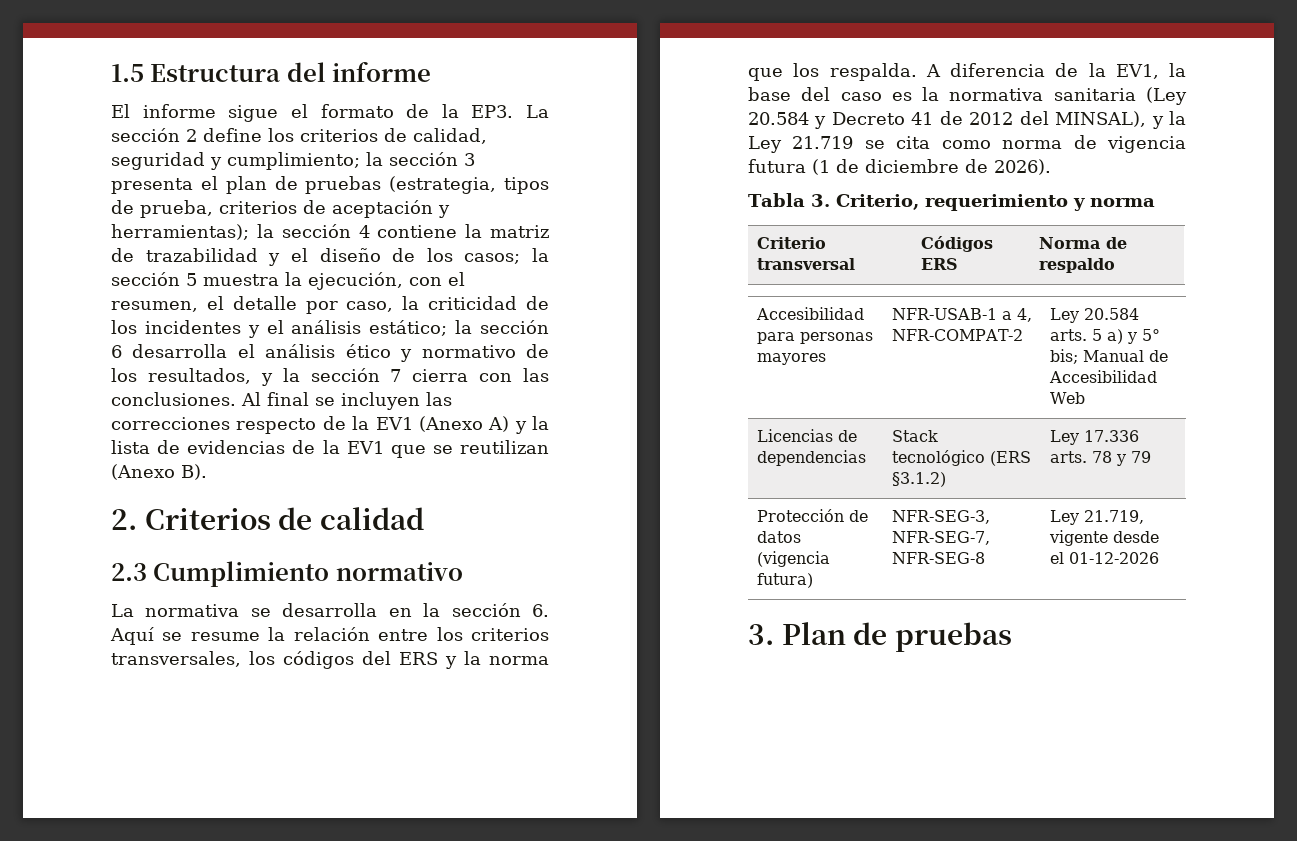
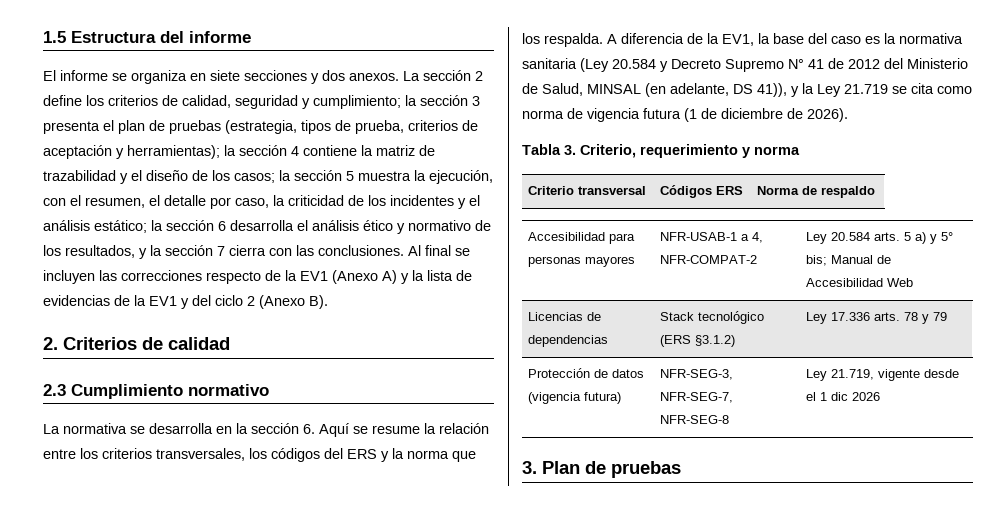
- El informe sigue el formato de la EP3. La sección 2 define los criterios de calidad, seguridad y cumplimiento;
+ El informe se organiza en siete secciones y dos anexos. La sección 2 define los criterios de calidad, seguridad y cumplimiento;
- Al final se incluyen las correcciones respecto de la EV1 (Anexo A) y la lista de evidencias de la EV1 que se reutilizan (Anexo B).
+ Al final se incluyen las correcciones respecto de la EV1 (Anexo A) y la lista de evidencias de la EV1 y del ciclo 2 (Anexo B).
- A diferencia de la EV1, la base del caso es la normativa sanitaria (Ley 20.584 y Decreto 41 de 2012 del MINSAL), y la Ley 21.719 se cita como norma de vigencia futura (1 de diciembre de 2026).
+ A diferencia de la EV1, la base del caso es la normativa sanitaria (Ley 20.584 y Decreto Supremo N° 41 de 2012 del Ministerio de Salud, MINSAL (en adelante, DS 41)), y la Ley 21.719 se cita como norma de vigencia futura (1 de diciembre de 2026).
- Protección de datos (vigencia futura) | NFR-SEG-3, NFR-SEG-7, NFR-SEG-8 | Ley 21.719, vigente desde el 01-12-2026
+ Protección de datos (vigencia futura) | NFR-SEG-3, NFR-SEG-7, NFR-SEG-8 | Ley 21.719, vigente desde el 1 dic 2026

